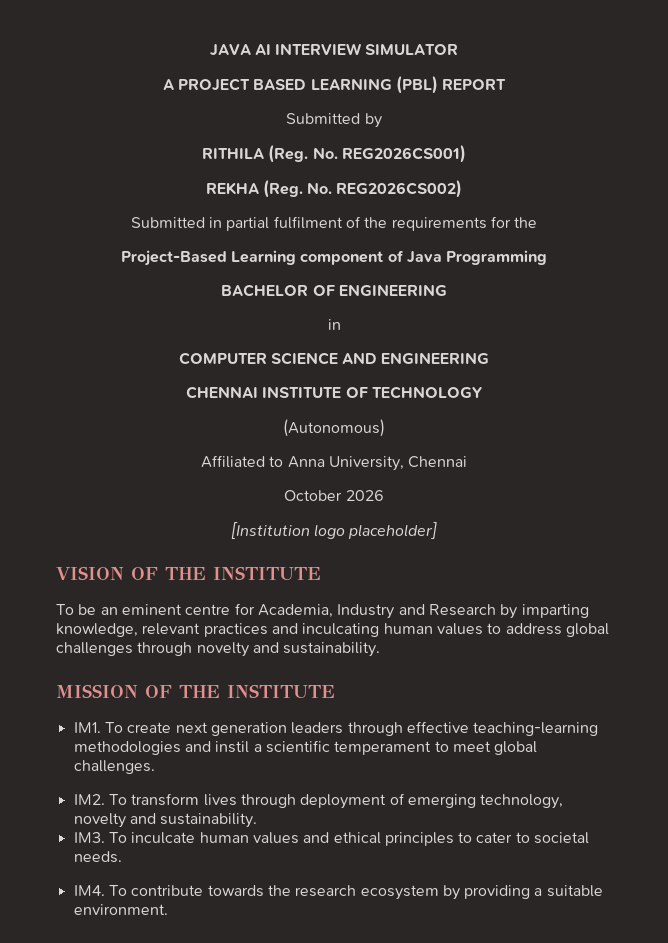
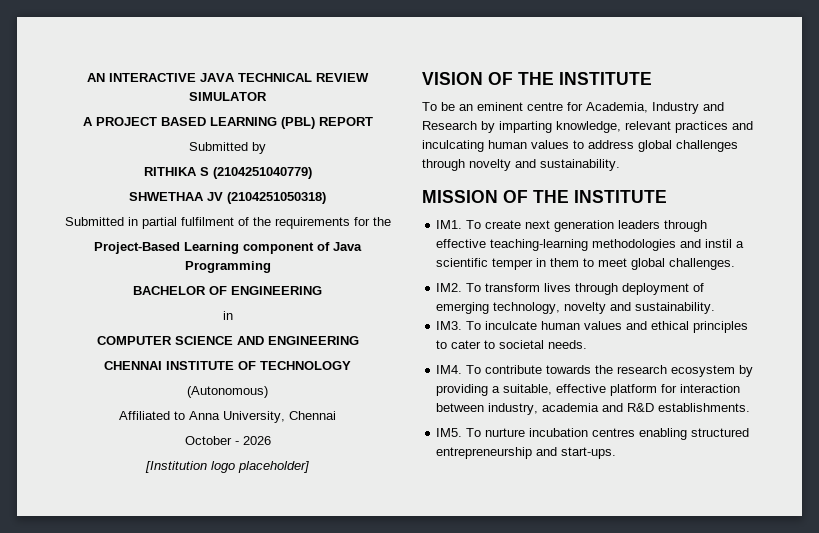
- JAVA AI INTERVIEW SIMULATOR
+ AN INTERACTIVE JAVA TECHNICAL REVIEW SIMULATOR
- RITHILA (Reg. No. REG2026CS001)
- REKHA (Reg. No. REG2026CS002)
+ RITHIKA S (2104251040779)
+ SHWETHAA JV (2104251050318)
- October 2026
+ October - 2026
- IM1. To create next generation leaders through effective teaching-learning methodologies and instil a scientific temperament to meet global challenges.
+ IM1. To create next generation leaders through effective teaching-learning methodologies and instil a scientific temper in them to meet global challenges.
- IM4. To contribute towards the research ecosystem by providing a suitable environment.
+ IM4. To contribute towards the research ecosystem by providing a suitable, effective platform for interaction between industry, academia and R&D establishments.
+ IM5. To nurture incubation centres enabling structured entrepreneurship and start-ups.

